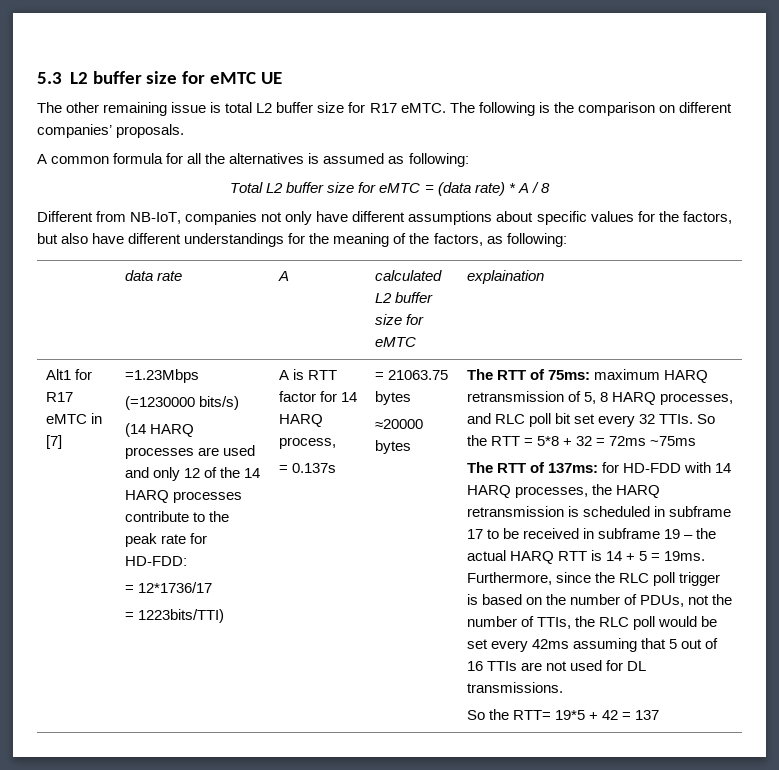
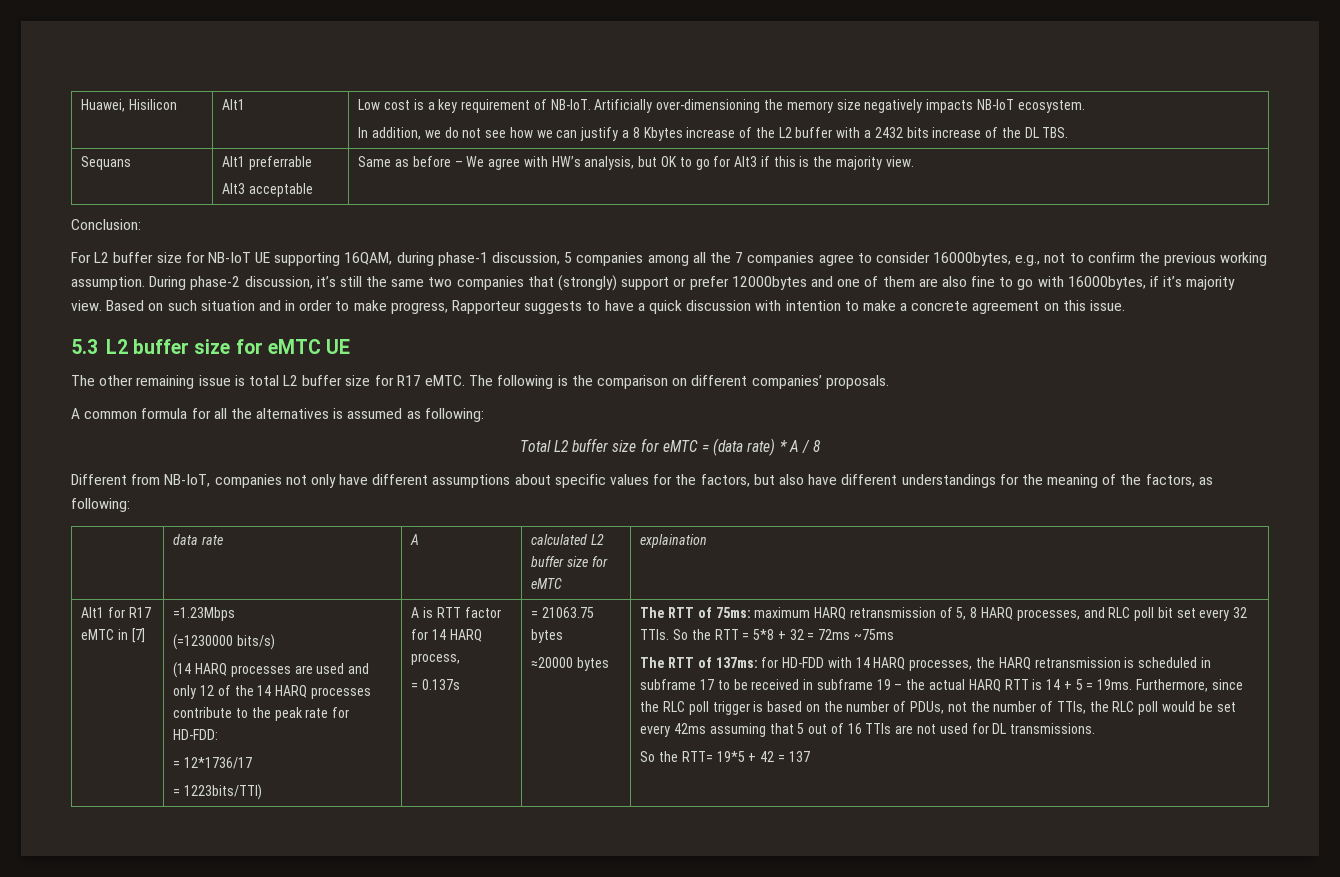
+ Huawei, Hisilicon | Alt1 | Low cost is a key requirement of NB-IoT. Artificially over-dimensioning the memory size negatively impacts NB-IoT ecosystem.
+ In addition, we do not see how we can justify a 8 Kbytes increase of the L2 buffer with a 2432 bits increase of the DL TBS.
+ Sequans | Alt1 preferrable
+ Alt3 acceptable | Same as before – We agree with HW’s analysis, but OK to go for Alt3 if this is the majority view.
+ Conclusion:
+ For L2 buffer size for NB-IoT UE supporting 16QAM, during phase-1 discussion, 5 companies among all the 7 companies agree to consider 16000bytes, e.g., not to confirm the previous working assumption. During phase-2 discussion, it’s still the same two companies that (strongly) support or prefer 12000bytes and one of them are also fine to go with 16000bytes, if it’s majority view. Based on such situation and in order to make progress, Rapporteur suggests to have a quick discussion with intention to make a concrete agreement on this issue.

